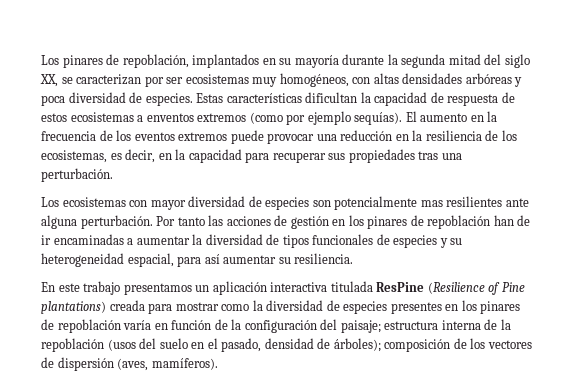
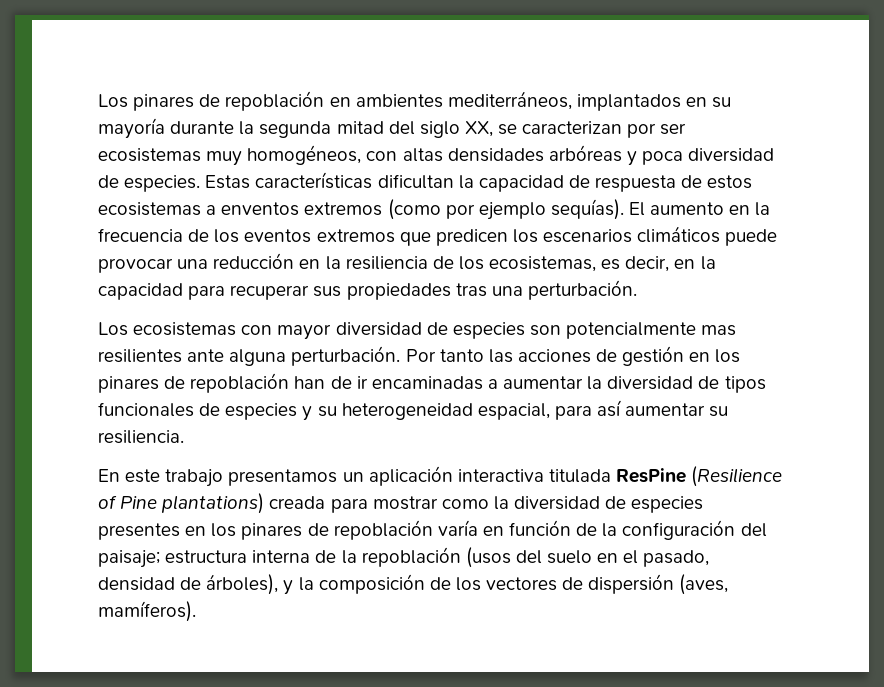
- Los pinares de repoblación, implantados en su mayoría durante la segunda mitad del siglo XX, se caracterizan por ser ecosistemas muy homogéneos, con altas densidades arbóreas y poca diversidad de especies.
+ Los pinares de repoblación en ambientes mediterráneos, implantados en su mayoría durante la segunda mitad del siglo XX, se caracterizan por ser ecosistemas muy homogéneos, con altas densidades arbóreas y poca diversidad de especies.
- El aumento en la frecuencia de los eventos extremos puede provocar una reducción en la resiliencia de los ecosistemas, es decir, en la capacidad para recuperar sus propiedades tras una perturbación.
+ El aumento en la frecuencia de los eventos extremos que predicen los escenarios climáticos puede provocar una reducción en la resiliencia de los ecosistemas, es decir, en la capacidad para recuperar sus propiedades tras una perturbación.
- En este trabajo presentamos un aplicación interactiva titulada ResPine (Resilience of Pine plantations) creada para mostrar como la diversidad de especies presentes en los pinares de repoblación varía en función de la configuración del paisaje; estructura interna de la repoblación (usos del suelo en el pasado, densidad de árboles); composición de los vectores de dispersión (aves, mamíferos).
+ En este trabajo presentamos un aplicación interactiva titulada ResPine (Resilience of Pine plantations) creada para mostrar como la diversidad de especies presentes en los pinares de repoblación varía en función de la configuración del paisaje; estructura interna de la repoblación (usos del suelo en el pasado, densidad de árboles), y la composición de los vectores de dispersión (aves, mamíferos).

